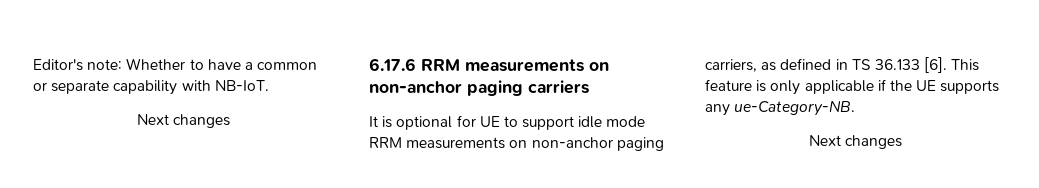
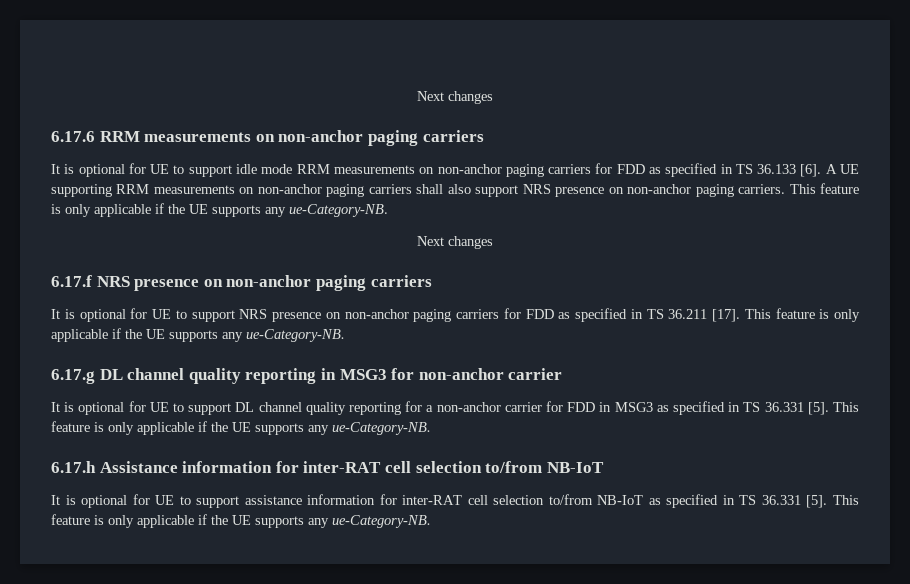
- Editor's note: Whether to have a common or separate capability with NB-IoT.
- It is optional for UE to support idle mode RRM measurements on non-anchor paging carriers, as defined in TS 36.133 [6].
+ It is optional for UE to support idle mode RRM measurements on non-anchor paging carriers for FDD as specified in TS 36.133 [6]. A UE supporting RRM measurements on non-anchor paging carriers shall also support NRS presence on non-anchor paging carriers.
+ 6.17.f NRS presence on non-anchor paging carriers
+ It is optional for UE to support NRS presence on non-anchor paging carriers for FDD as specified in TS 36.211 [17]. This feature is only applicable if the UE supports any ue-Category-NB.
+ 6.17.g DL channel quality reporting in MSG3 for non-anchor carrier
+ It is optional for UE to support DL channel quality reporting for a non-anchor carrier for FDD in MSG3 as specified in TS 36.331 [5]. This feature is only applicable if the UE supports any ue-Category-NB.
+ 6.17.h Assistance information for inter-RAT cell selection to/from NB-IoT
+ It is optional for UE to support assistance information for inter-RAT cell selection to/from NB-IoT as specified in TS 36.331 [5]. This feature is only applicable if the UE supports any ue-Category-NB.

